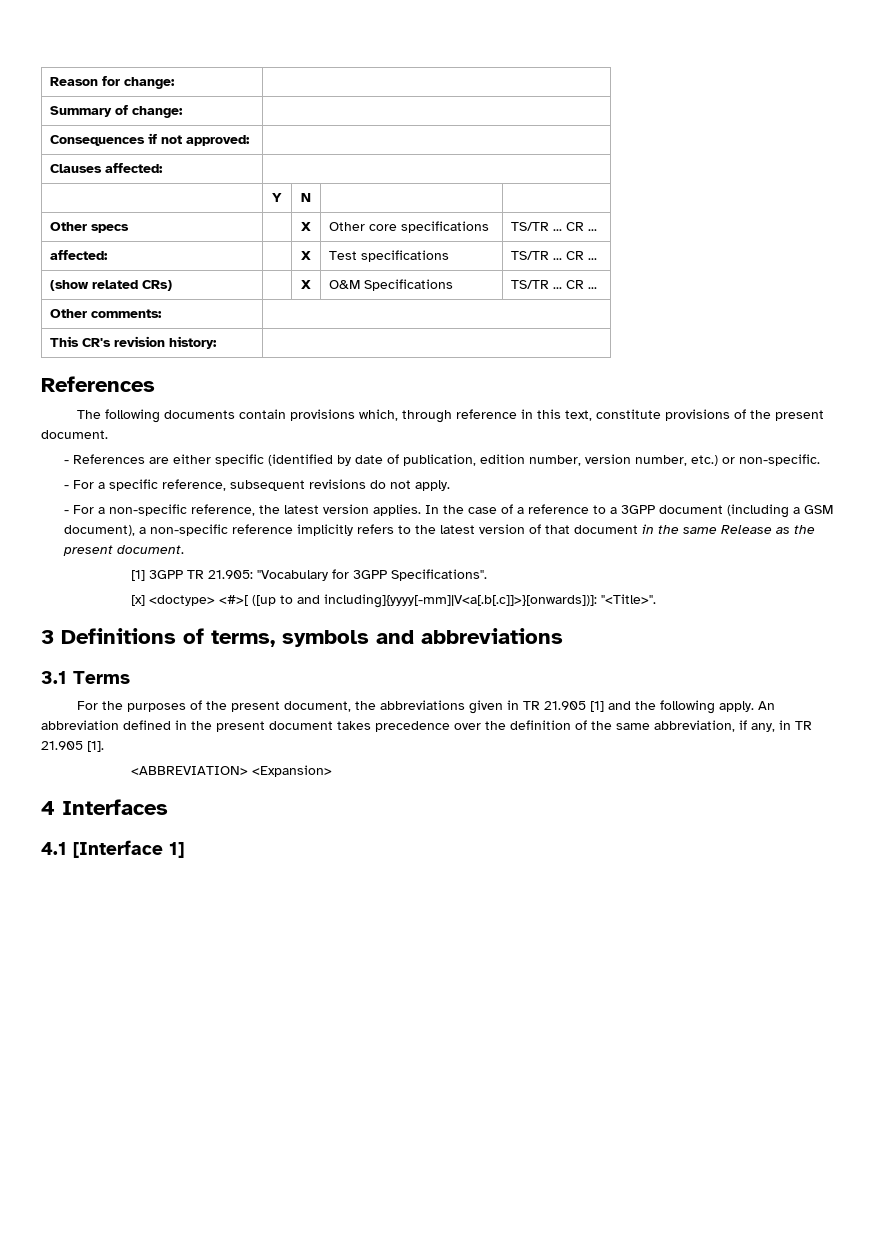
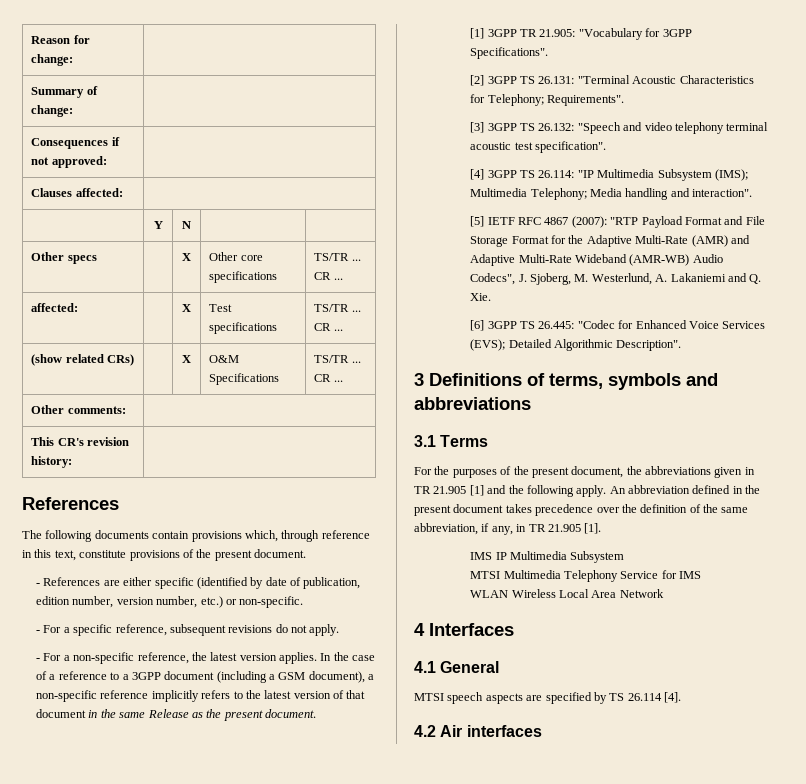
- [x] <doctype> <#>[ ([up to and including]{yyyy[-mm]|V<a[.b[.c]]>}[onwards])]: "<Title>".
+ [2] 3GPP TS 26.131: "Terminal Acoustic Characteristics for Telephony; Requirements".
+ [3] 3GPP TS 26.132: "Speech and video telephony terminal acoustic test specification".
+ [4] 3GPP TS 26.114: "IP Multimedia Subsystem (IMS); Multimedia Telephony; Media handling and interaction".
+ [5] IETF RFC 4867 (2007): "RTP Payload Format and File Storage Format for the Adaptive Multi-Rate (AMR) and Adaptive Multi-Rate Wideband (AMR-WB) Audio Codecs", J. Sjoberg, M. Westerlund, A. Lakaniemi and Q. Xie.
+ [6] 3GPP TS 26.445: "Codec for Enhanced Voice Services (EVS); Detailed Algorithmic Description".
- <ABBREVIATION> <Expansion>
+ IMS IP Multimedia Subsystem
+ MTSI Multimedia Telephony Service for IMS
+ WLAN Wireless Local Area Network
  4 Interfaces
- 4.1 [Interface 1]
+ 4.1 General
+ MTSI speech aspects are specified by TS 26.114 [4].
+ 4.2 Air interfaces

